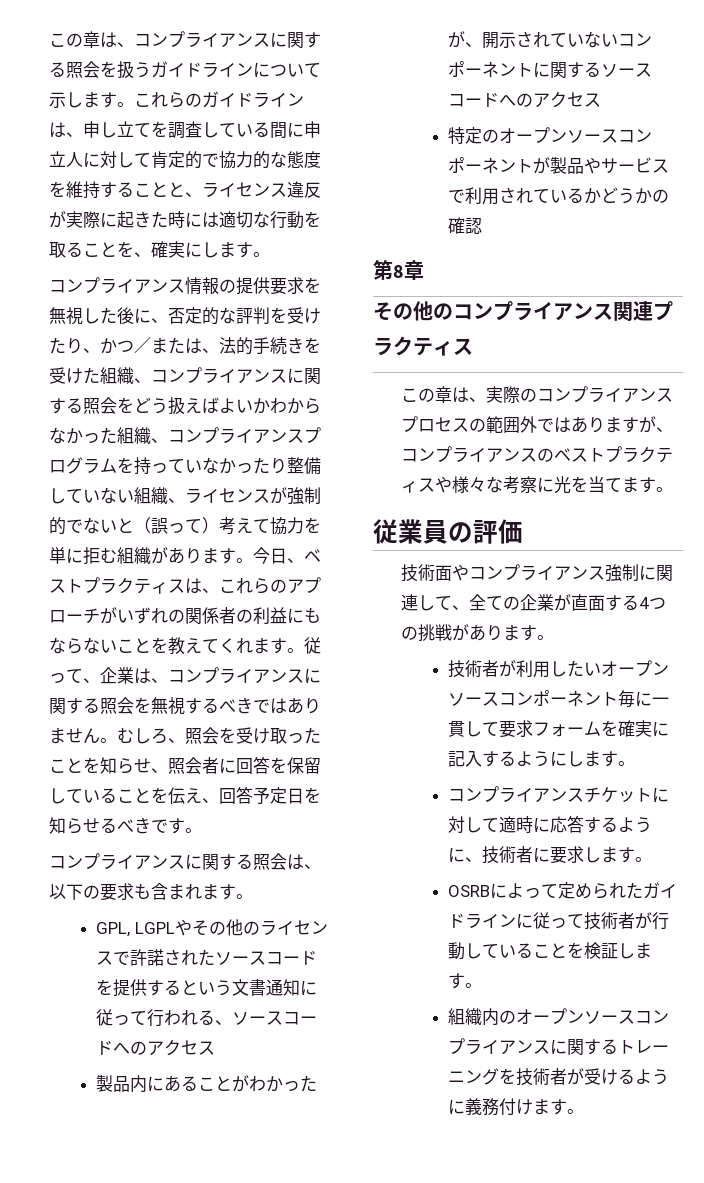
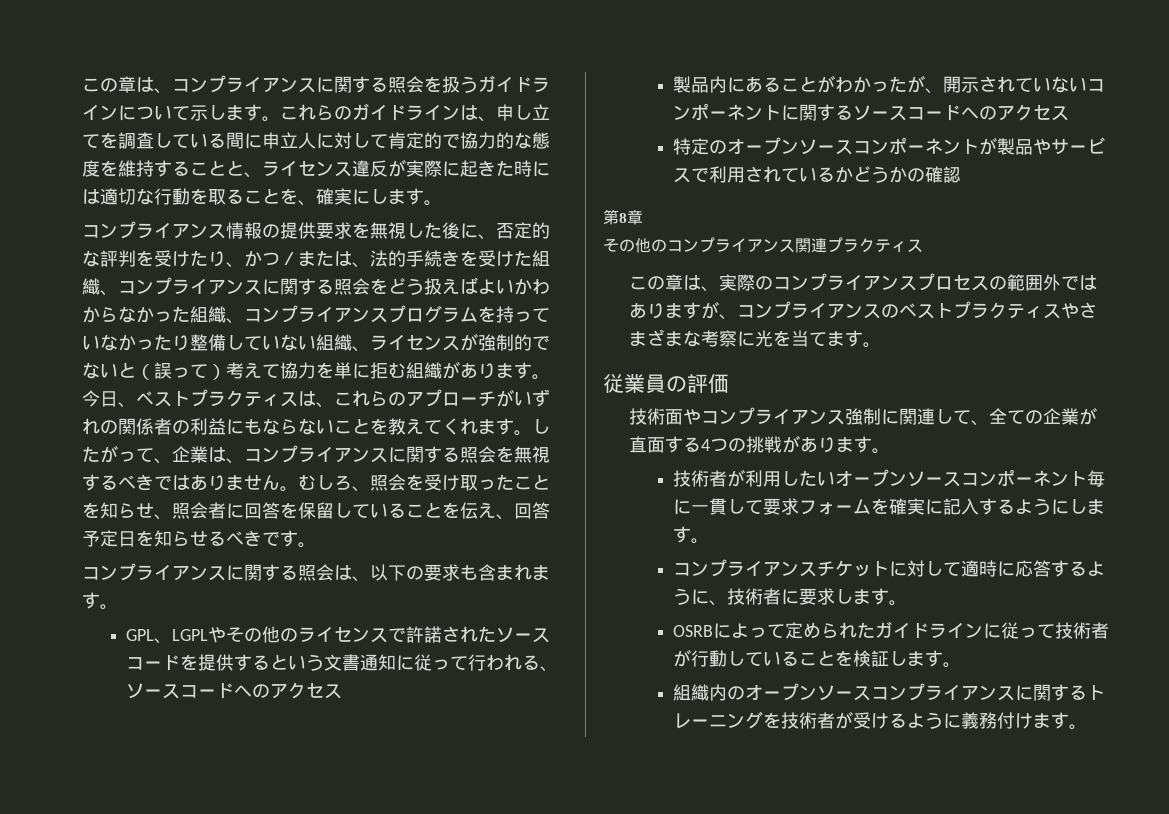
- 従って、企業は、コンプライアンスに関する照会を無視するべきではありません。
+ したがって、企業は、コンプライアンスに関する照会を無視するべきではありません。
- GPL, LGPLやその他のライセンスで許諾されたソースコードを提供するという文書通知に従って行われる、ソースコードへのアクセス
+ GPL、LGPLやその他のライセンスで許諾されたソースコードを提供するという文書通知に従って行われる、ソースコードへのアクセス
- この章は、実際のコンプライアンスプロセスの範囲外ではありますが、コンプライアンスのベストプラクティスや様々な考察に光を当てます。
+ この章は、実際のコンプライアンスプロセスの範囲外ではありますが、コンプライアンスのベストプラクティスやさまざまな考察に光を当てます。

